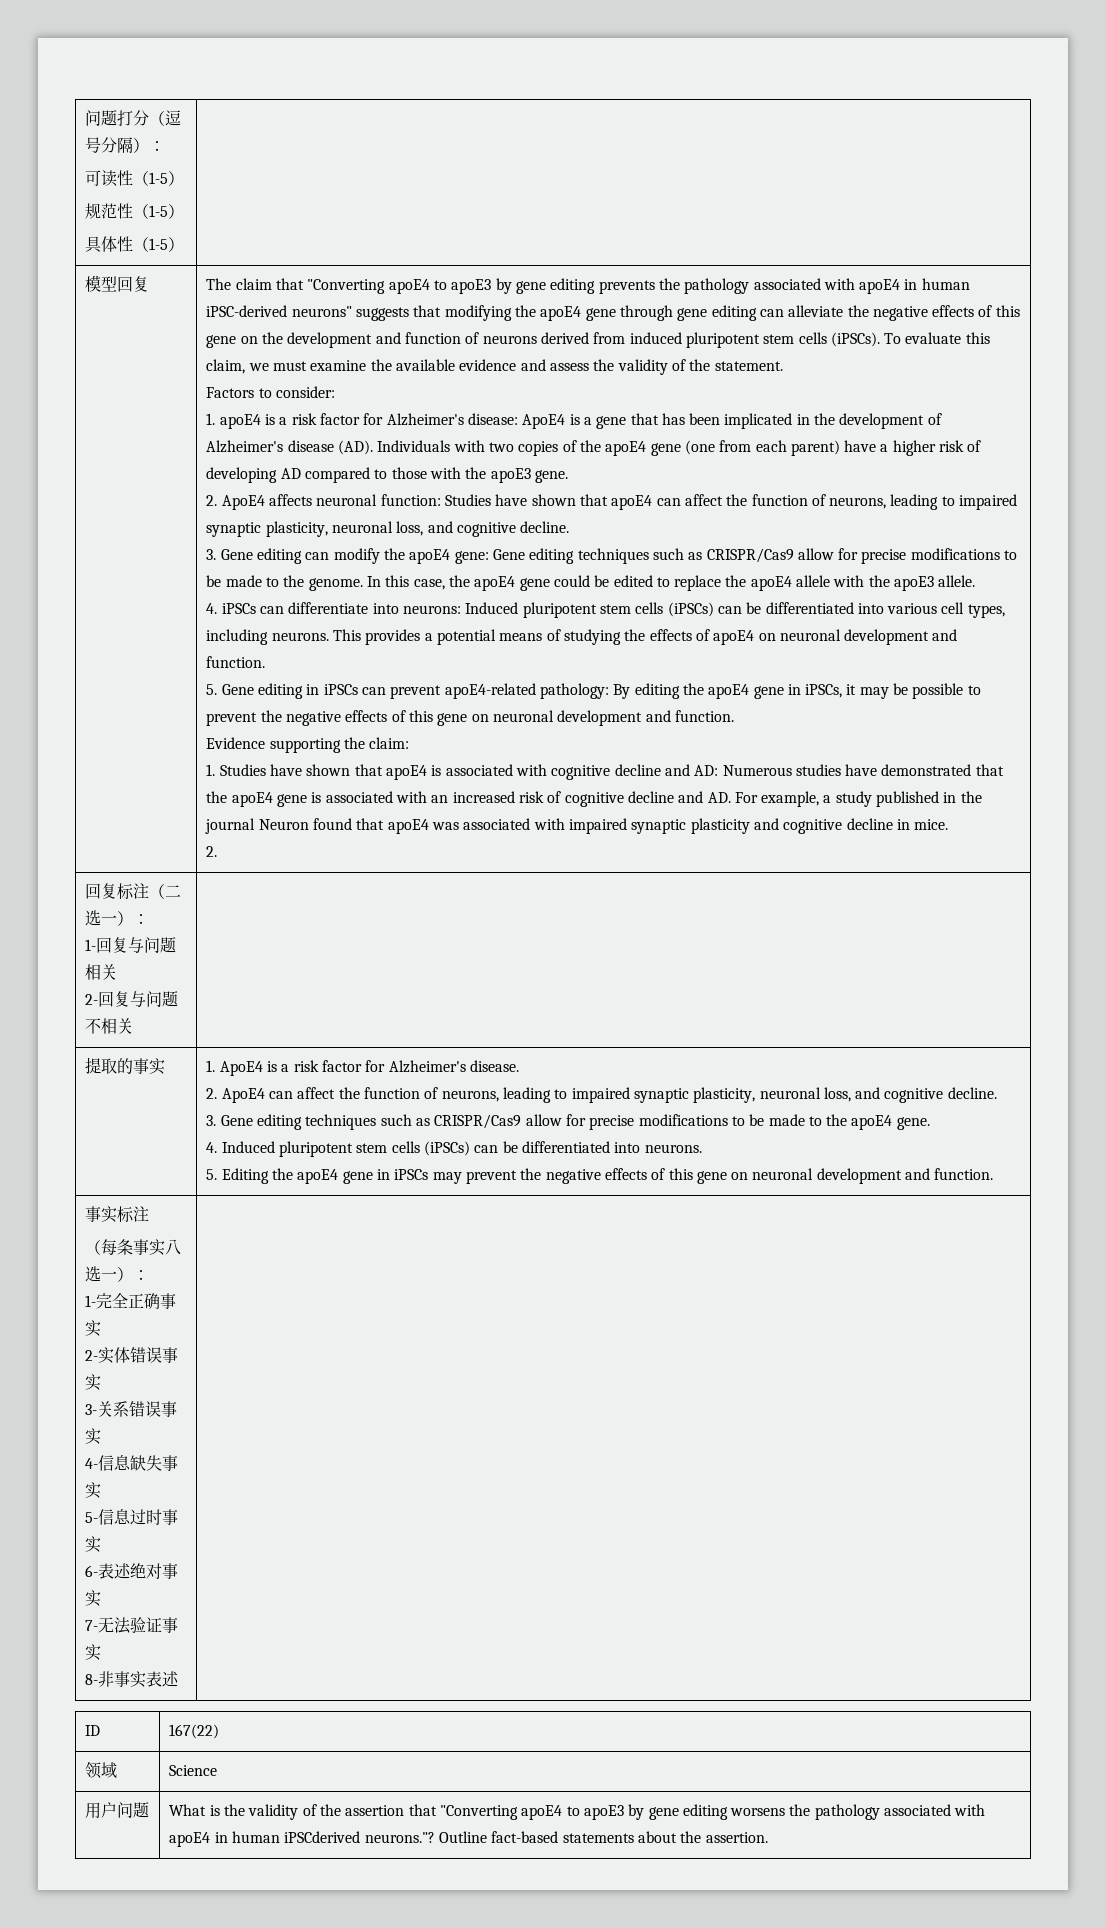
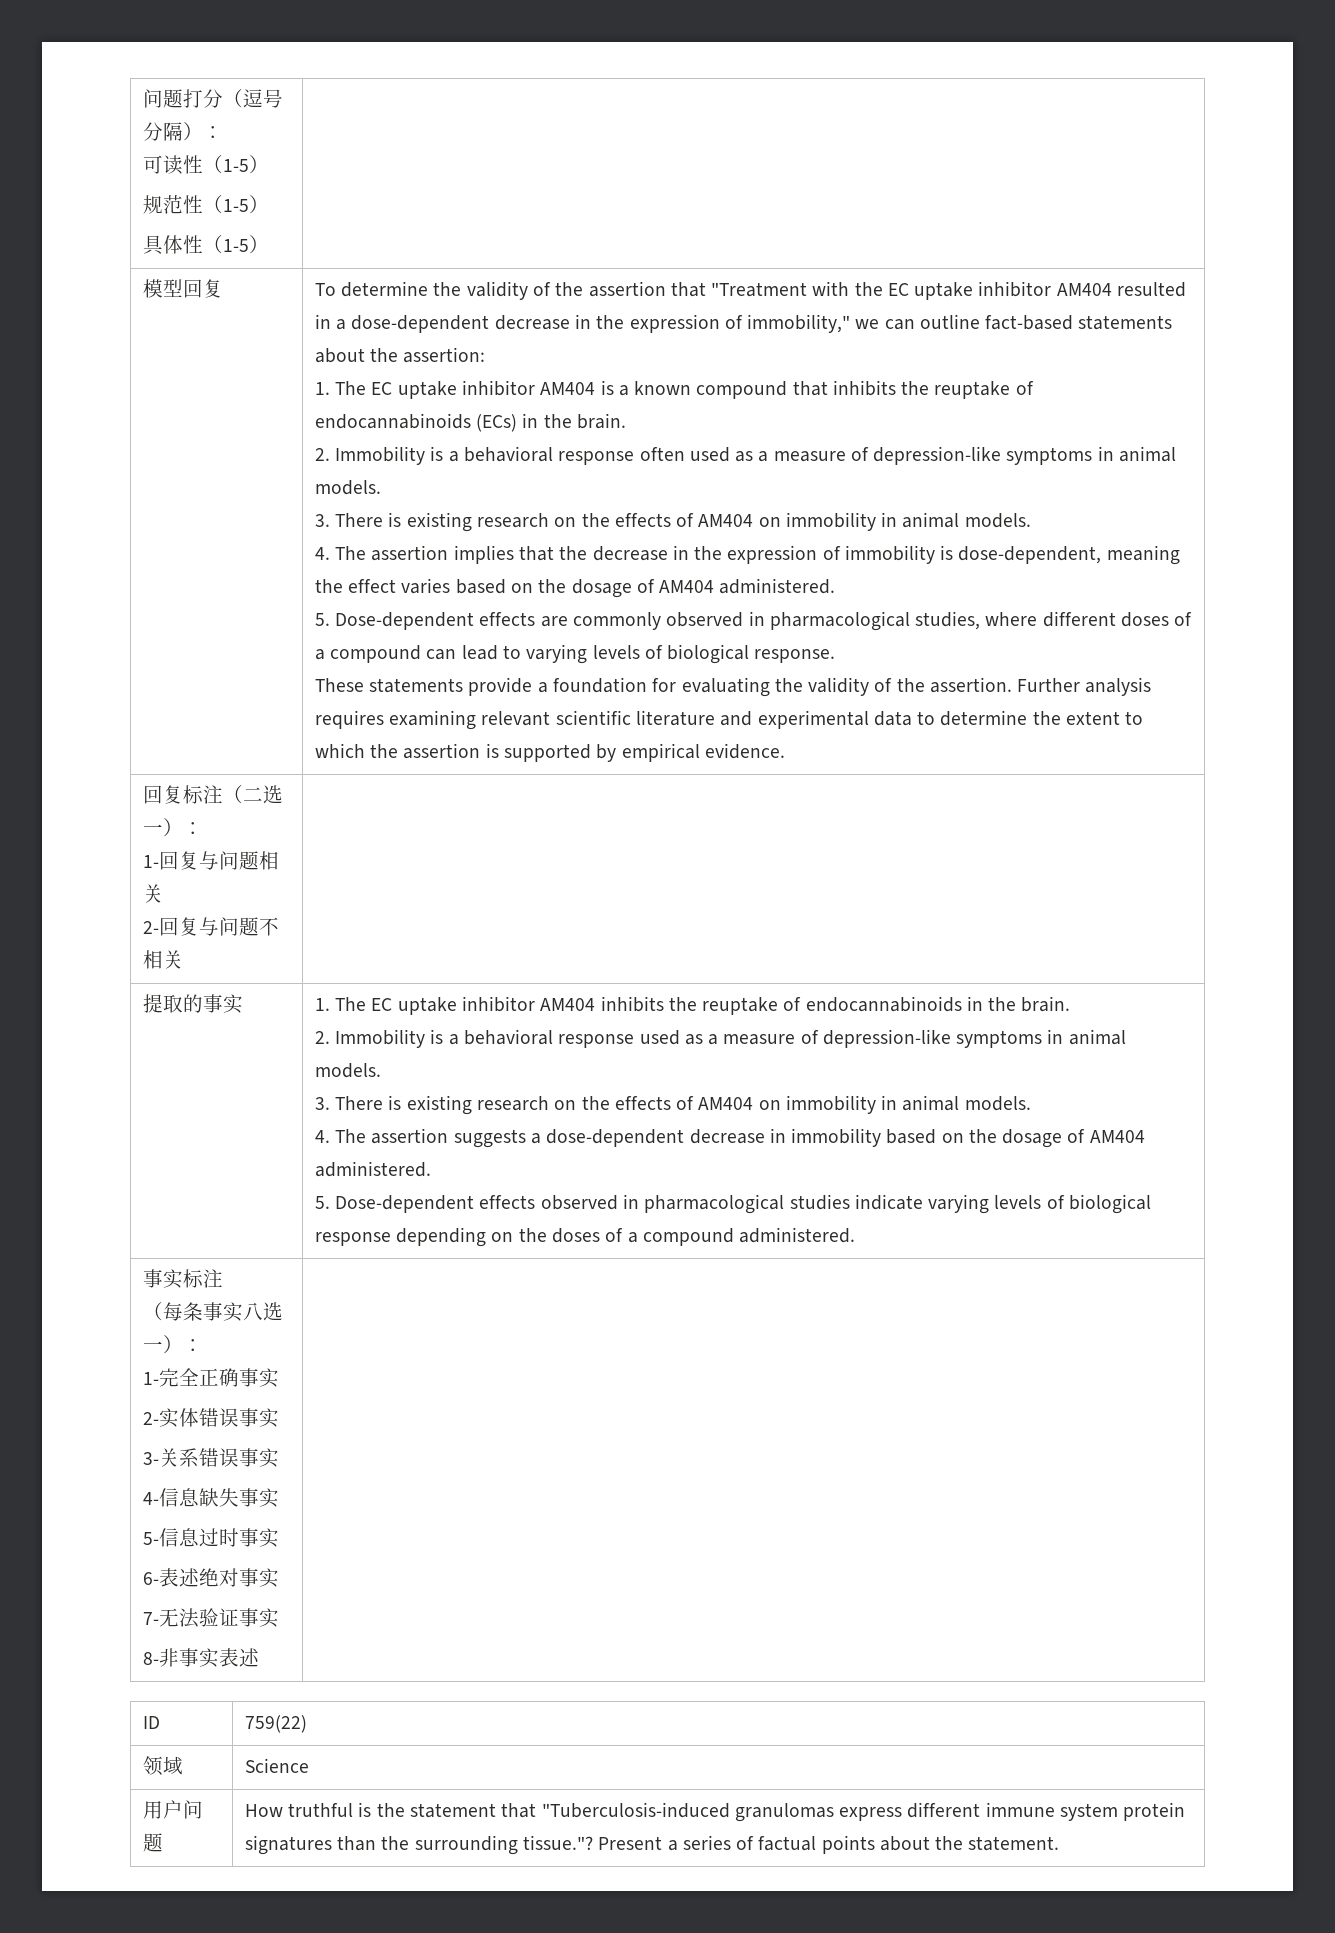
- The claim that "Converting apoE4 to apoE3 by gene editing prevents the pathology associated with apoE4 in human iPSC-derived neurons" suggests that modifying the apoE4 gene through gene editing can alleviate the negative effects of this gene on the development and function of neurons derived from induced pluripotent stem cells (iPSCs). To evaluate this claim, we must examine the available evidence and assess the validity of the statement.
- Factors to consider:
- 1. apoE4 is a risk factor for Alzheimer's disease: ApoE4 is a gene that has been implicated in the development of Alzheimer's disease (AD). Individuals with two copies of the apoE4 gene (one from each parent) have a higher risk of developing AD compared to those with the apoE3 gene.
- 2. ApoE4 affects neuronal function: Studies have shown that apoE4 can affect the function of neurons, leading to impaired synaptic plasticity, neuronal loss, and cognitive decline.
- 3. Gene editing can modify the apoE4 gene: Gene editing techniques such as CRISPR/Cas9 allow for precise modifications to be made to the genome. In this case, the apoE4 gene could be edited to replace the apoE4 allele with the apoE3 allele.
- 4. iPSCs can differentiate into neurons: Induced pluripotent stem cells (iPSCs) can be differentiated into various cell types, including neurons. This provides a potential means of studying the effects of apoE4 on neuronal development and function.
- 5. Gene editing in iPSCs can prevent apoE4-related pathology: By editing the apoE4 gene in iPSCs, it may be possible to prevent the negative effects of this gene on neuronal development and function.
- Evidence supporting the claim:
- 1. Studies have shown that apoE4 is associated with cognitive decline and AD: Numerous studies have demonstrated that the apoE4 gene is associated with an increased risk of cognitive decline and AD. For example, a study published in the journal Neuron found that apoE4 was associated with impaired synaptic plasticity and cognitive decline in mice.
- 2.
+ To determine the validity of the assertion that "Treatment with the EC uptake inhibitor AM404 resulted in a dose-dependent decrease in the expression of immobility," we can outline fact-based statements about the assertion:
+ 1. The EC uptake inhibitor AM404 is a known compound that inhibits the reuptake of endocannabinoids (ECs) in the brain.
+ 2. Immobility is a behavioral response often used as a measure of depression-like symptoms in animal models.
+ 3. There is existing research on the effects of AM404 on immobility in animal models.
+ 4. The assertion implies that the decrease in the expression of immobility is dose-dependent, meaning the effect varies based on the dosage of AM404 administered.
+ 5. Dose-dependent effects are commonly observed in pharmacological studies, where different doses of a compound can lead to varying levels of biological response.
+ These statements provide a foundation for evaluating the validity of the assertion. Further analysis requires examining relevant scientific literature and experimental data to determine the extent to which the assertion is supported by empirical evidence.
- 1. ApoE4 is a risk factor for Alzheimer's disease.
- 2. ApoE4 can affect the function of neurons, leading to impaired synaptic plasticity, neuronal loss, and cognitive decline.
- 3. Gene editing techniques such as CRISPR/Cas9 allow for precise modifications to be made to the apoE4 gene.
- 4. Induced pluripotent stem cells (iPSCs) can be differentiated into neurons.
- 5. Editing the apoE4 gene in iPSCs may prevent the negative effects of this gene on neuronal development and function.
+ 1. The EC uptake inhibitor AM404 inhibits the reuptake of endocannabinoids in the brain.
+ 2. Immobility is a behavioral response used as a measure of depression-like symptoms in animal models.
+ 3. There is existing research on the effects of AM404 on immobility in animal models.
+ 4. The assertion suggests a dose-dependent decrease in immobility based on the dosage of AM404 administered.
+ 5. Dose-dependent effects observed in pharmacological studies indicate varying levels of biological response depending on the doses of a compound administered.
- ID | 167(22)
+ ID | 759(22)
- 用户问题 | What is the validity of the assertion that "Converting apoE4 to apoE3 by gene editing worsens the pathology associated with apoE4 in human iPSCderived neurons."? Outline fact-based statements about the assertion.
+ 用户问题 | How truthful is the statement that "Tuberculosis-induced granulomas express different immune system protein signatures than the surrounding tissue."? Present a series of factual points about the statement.

